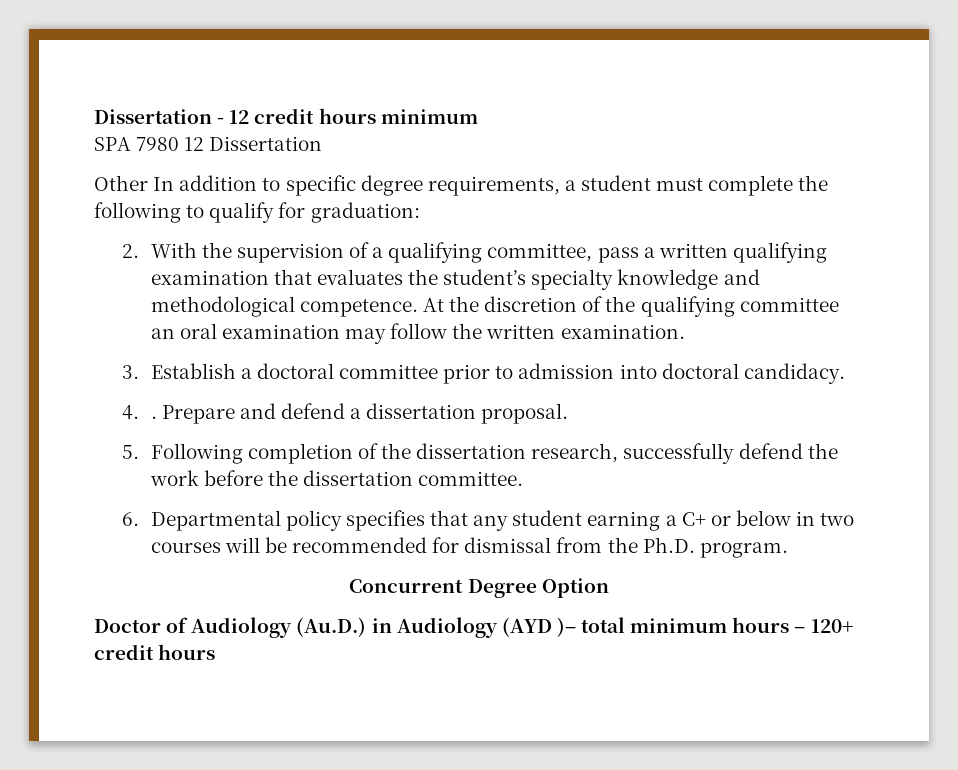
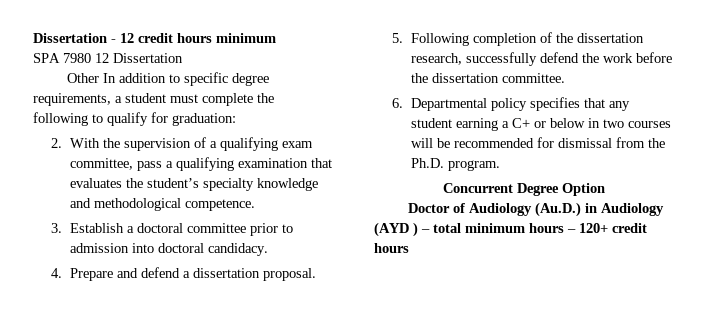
- 2. With the supervision of a qualifying committee, pass a written qualifying examination that evaluates the student’s specialty knowledge and methodological competence. At the discretion of the qualifying committee an oral examination may follow the written examination.
+ 2. With the supervision of a qualifying exam committee, pass a qualifying examination that evaluates the student’s specialty knowledge and methodological competence.
- 4. . Prepare and defend a dissertation proposal.
+ 4. Prepare and defend a dissertation proposal.
- Doctor of Audiology (Au.D.) in Audiology (AYD )– total minimum hours – 120+ credit hours
+ Doctor of Audiology (Au.D.) in Audiology (AYD ) – total minimum hours – 120+ credit hours

